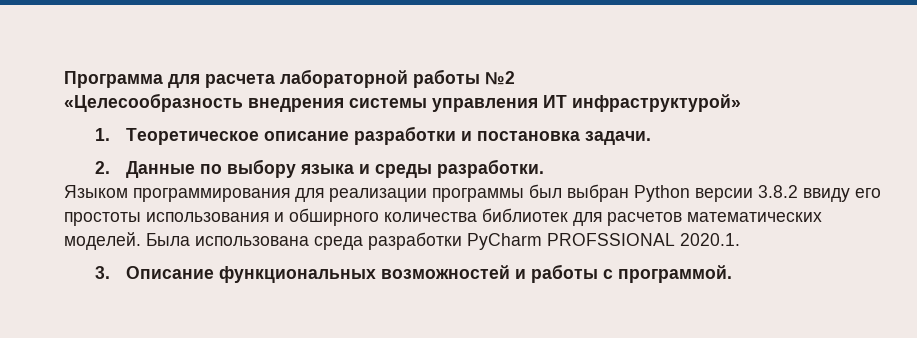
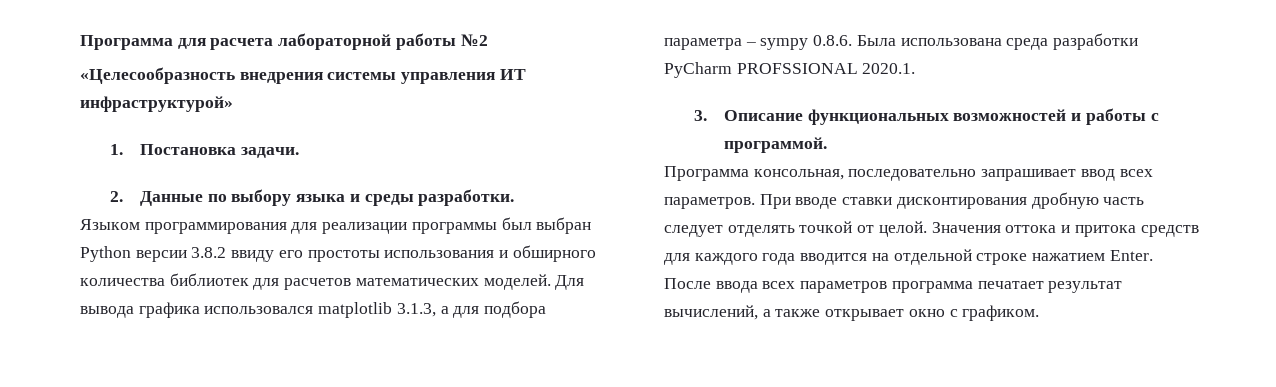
- 1. Теоретическое описание разработки и постановка задачи.
+ 1. Постановка задачи.
- Была использована среда разработки PyCharm PROFSSIONAL 2020.1.
+ Для вывода графика использовался matplotlib 3.1.3, а для подбора параметра – sympy 0.8.6. Была использована среда разработки PyCharm PROFSSIONAL 2020.1.
+ Программа консольная, последовательно запрашивает ввод всех параметров. При вводе ставки дисконтирования дробную часть следует отделять точкой от целой. Значения оттока и притока средств для каждого года вводится на отдельной строке нажатием Enter. После ввода всех параметров программа печатает результат вычислений, а также открывает окно с графиком.

